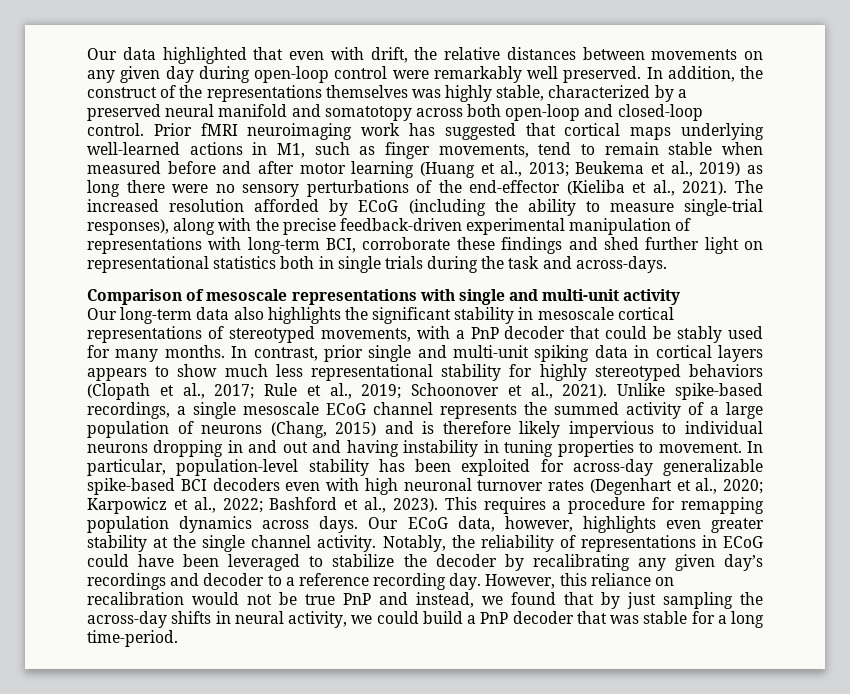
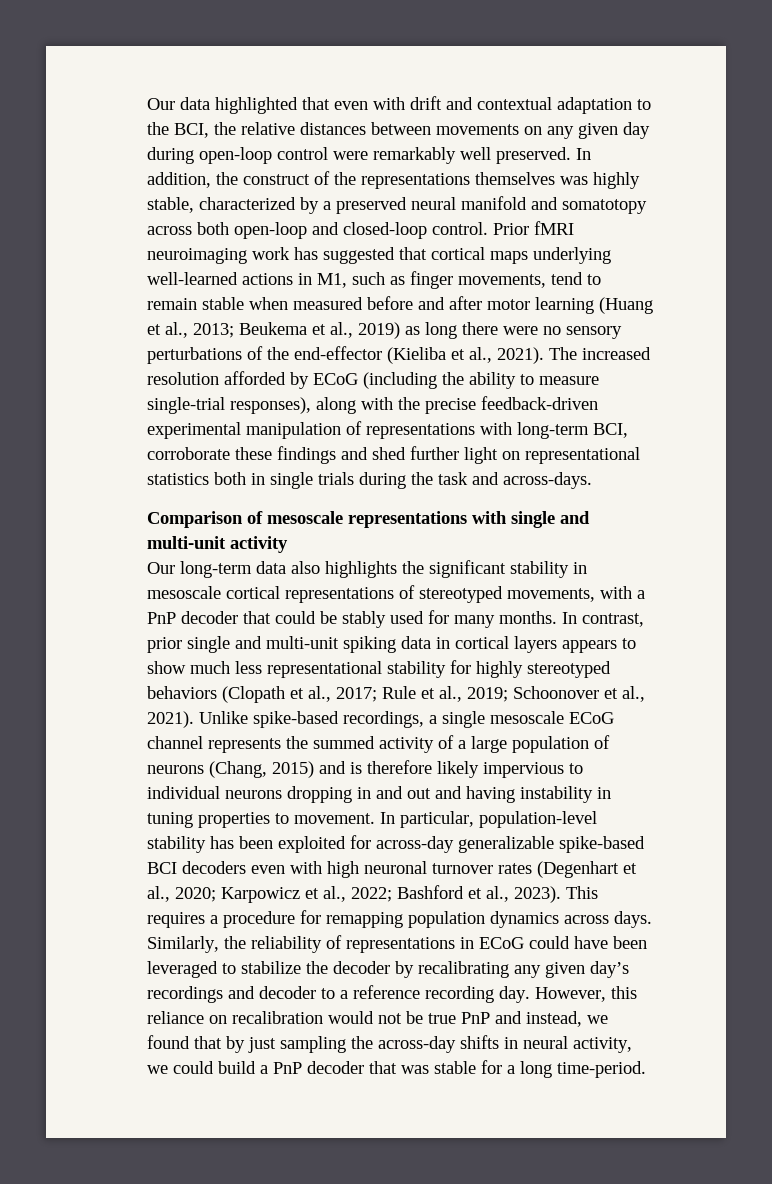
- Our data highlighted that even with drift, the relative distances between movements on any given day during open-loop control were remarkably well preserved.
+ Our data highlighted that even with drift and contextual adaptation to the BCI, the relative distances between movements on any given day during open-loop control were remarkably well preserved.
- Our ECoG data, however, highlights even greater stability at the single channel activity. Notably, the reliability of representations in ECoG could have been leveraged to stabilize the decoder by recalibrating any given day’s recordings and decoder to a reference recording day.
+ Similarly, the reliability of representations in ECoG could have been leveraged to stabilize the decoder by recalibrating any given day’s recordings and decoder to a reference recording day.

